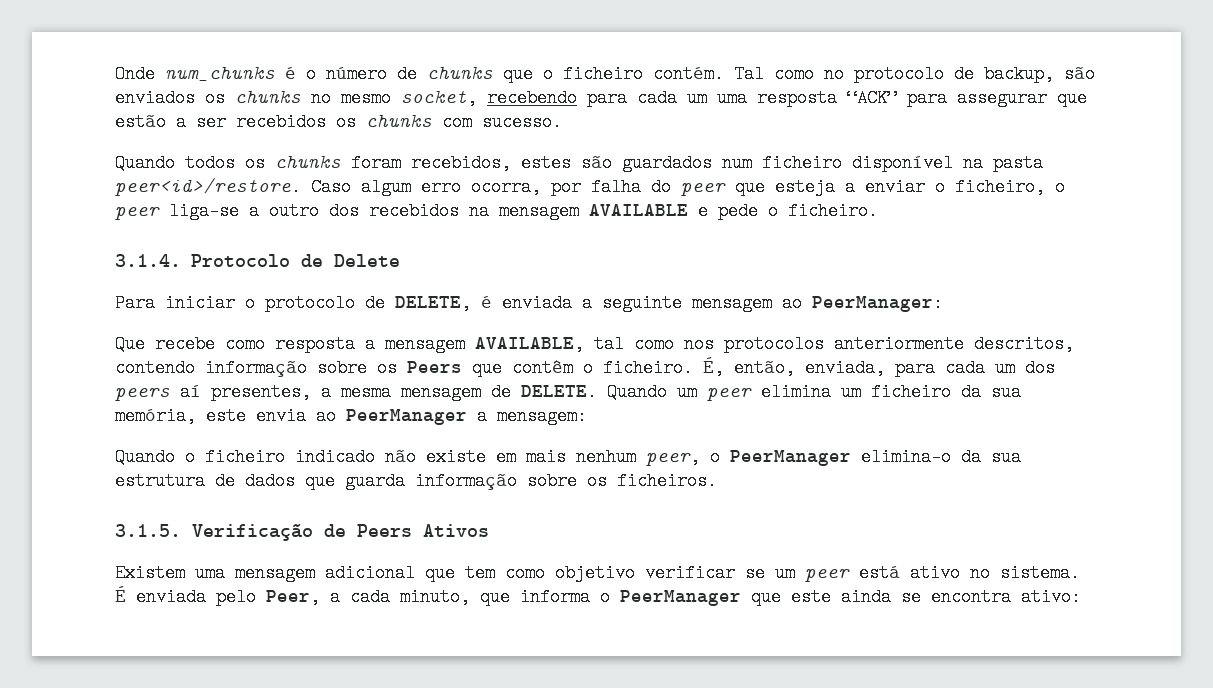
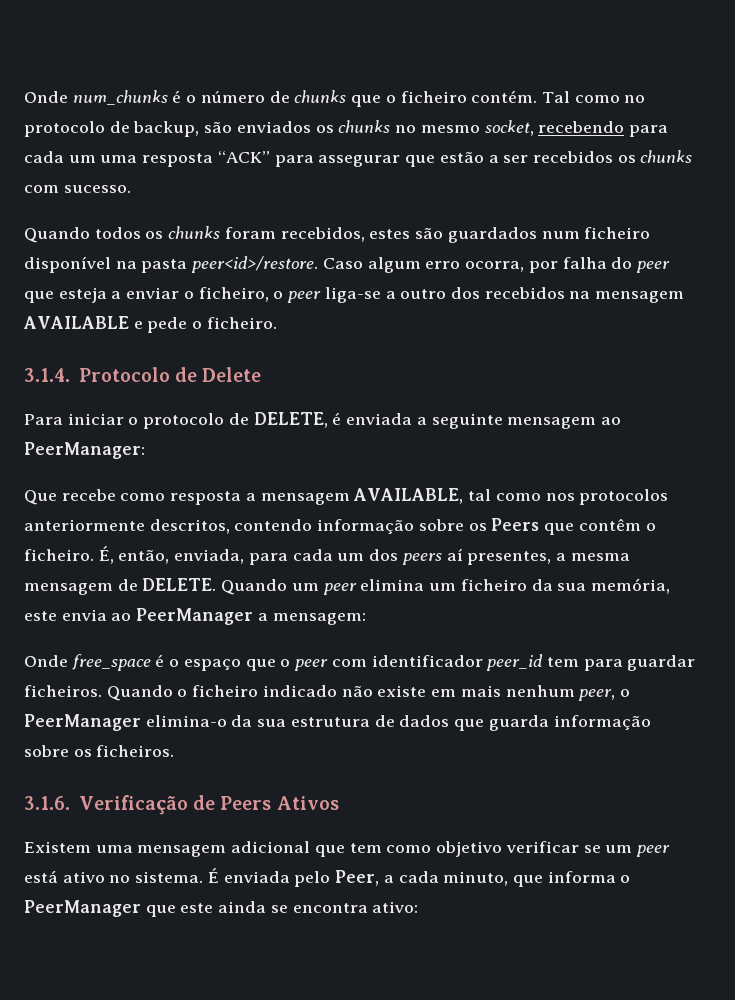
+ Onde free_space é o espaço que o peer com identificador peer_id tem para guardar ficheiros.
- 3.1.5. Verificação de Peers Ativos
+ 3.1.6. Verificação de Peers Ativos

